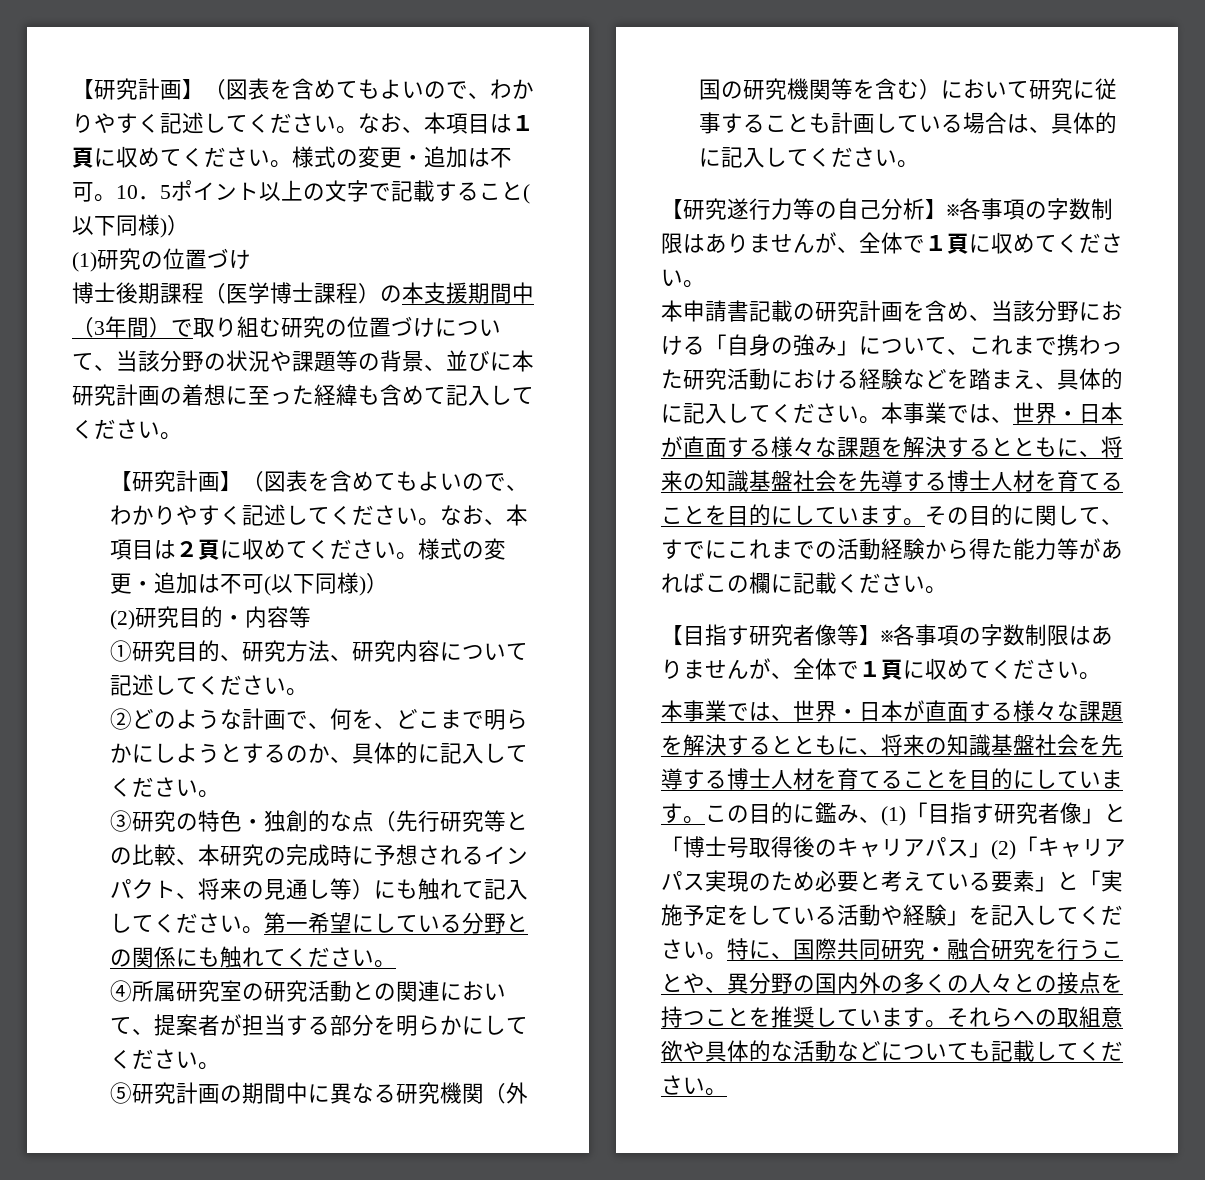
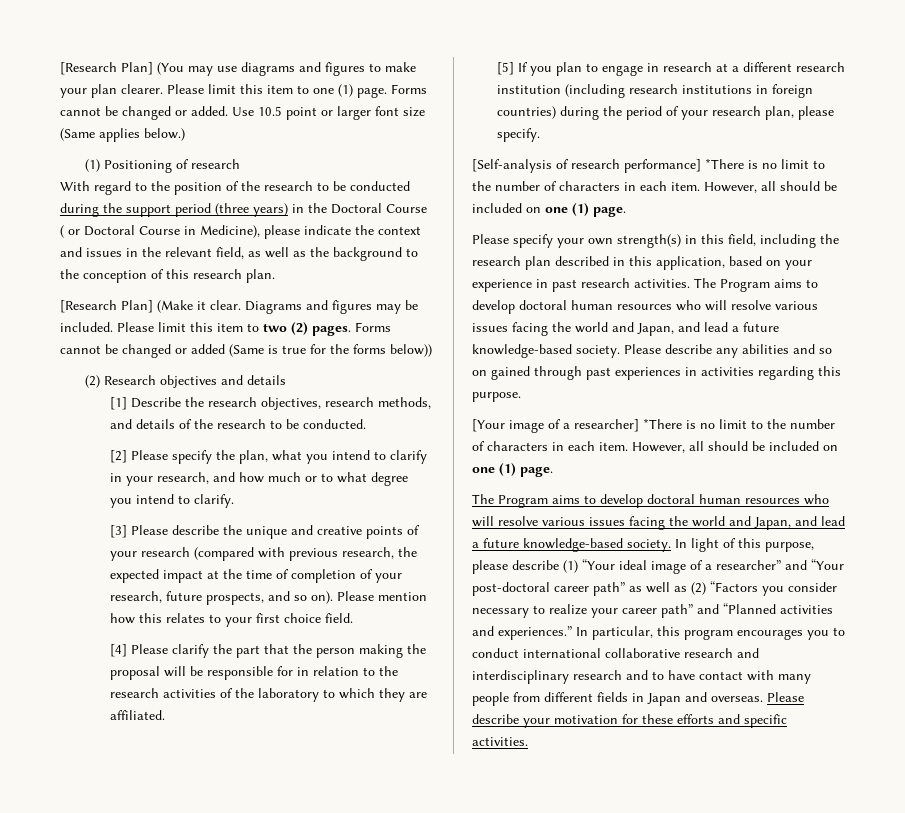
- 【研究計画】（図表を含めてもよいので、わかりやすく記述してください。なお、本項目は１頁に収めてください。様式の変更・追加は不可。10．5ポイント以上の文字で記載すること(以下同様)）
- (1)研究の位置づけ
- 博士後期課程（医学博士課程）の本支援期間中（3年間）で取り組む研究の位置づけについて、当該分野の状況や課題等の背景、並びに本研究計画の着想に至った経緯も含めて記入してください。
- 【研究計画】（図表を含めてもよいので、わかりやすく記述してください。なお、本項目は２頁に収めてください。様式の変更・追加は不可(以下同様)）
- (2)研究目的・内容等
- ①研究目的、研究方法、研究内容について記述してください。
- ②どのような計画で、何を、どこまで明らかにしようとするのか、具体的に記入してください。
- ③研究の特色・独創的な点（先行研究等との比較、本研究の完成時に予想されるインパクト、将来の見通し等）にも触れて記入してください。第一希望にしている分野との関係にも触れてください。
- ④所属研究室の研究活動との関連において、提案者が担当する部分を明らかにしてください。
- ⑤研究計画の期間中に異なる研究機関（外国の研究機関等を含む）において研究に従事することも計画している場合は、具体的に記入してください。
- 【研究遂行力等の自己分析】※各事項の字数制限はありませんが、全体で１頁に収めてください。
- 本申請書記載の研究計画を含め、当該分野における「自身の強み」について、これまで携わった研究活動における経験などを踏まえ、具体的に記入してください。本事業では、世界・日本が直面する様々な課題を解決するとともに、将来の知識基盤社会を先導する博士人材を育てることを目的にしています。その目的に関して、すでにこれまでの活動経験から得た能力等があればこの欄に記載ください。
- 【目指す研究者像等】※各事項の字数制限はありませんが、全体で１頁に収めてください。
- 本事業では、世界・日本が直面する様々な課題を解決するとともに、将来の知識基盤社会を先導する博士人材を育てることを目的にしています。この目的に鑑み、(1)「目指す研究者像」と「博士号取得後のキャリアパス」(2)「キャリアパス実現のため必要と考えている要素」と「実施予定をしている活動や経験」を記入してください。特に、国際共同研究・融合研究を行うことや、異分野の国内外の多くの人々との接点を持つことを推奨しています。それらへの取組意欲や具体的な活動などについても記載してください。
+ [Research Plan] (You may use diagrams and figures to make your plan clearer. Please limit this item to one (1) page. Forms cannot be changed or added. Use 10.5 point or larger font size (Same applies below.)
+ (1) Positioning of research
+ With regard to the position of the research to be conducted during the support period (three years) in the Doctoral Course ( or Doctoral Course in Medicine), please indicate the context and issues in the relevant field, as well as the background to the conception of this research plan.
+ [Research Plan] (Make it clear. Diagrams and figures may be included. Please limit this item to two (2) pages. Forms cannot be changed or added (Same is true for the forms below))
+ (2) Research objectives and details
+ [1] Describe the research objectives, research methods, and details of the research to be conducted.
+ [2] Please specify the plan, what you intend to clarify in your research, and how much or to what degree you intend to clarify.
+ [3] Please describe the unique and creative points of your research (compared with previous research, the expected impact at the time of completion of your research, future prospects, and so on). Please mention how this relates to your first choice field.
+ [4] Please clarify the part that the person making the proposal will be responsible for in relation to the research activities of the laboratory to which they are affiliated.
+ [5] If you plan to engage in research at a different research institution (including research institutions in foreign countries) during the period of your research plan, please specify.
+ [Self-analysis of research performance] *There is no limit to the number of characters in each item. However, all should be included on one (1) page.
+ Please specify your own strength(s) in this field, including the research plan described in this application, based on your experience in past research activities. The Program aims to develop doctoral human resources who will resolve various issues facing the world and Japan, and lead a future knowledge-based society. Please describe any abilities and so on gained through past experiences in activities regarding this purpose.
+ [Your image of a researcher] *There is no limit to the number of characters in each item. However, all should be included on one (1) page.
+ The Program aims to develop doctoral human resources who will resolve various issues facing the world and Japan, and lead a future knowledge-based society. In light of this purpose, please describe (1) “Your ideal image of a researcher” and “Your post-doctoral career path” as well as (2) “Factors you consider necessary to realize your career path” and “Planned activities and experiences.” In particular, this program encourages you to conduct international collaborative research and interdisciplinary research and to have contact with many people from different fields in Japan and overseas. Please describe your motivation for these efforts and specific activities.

